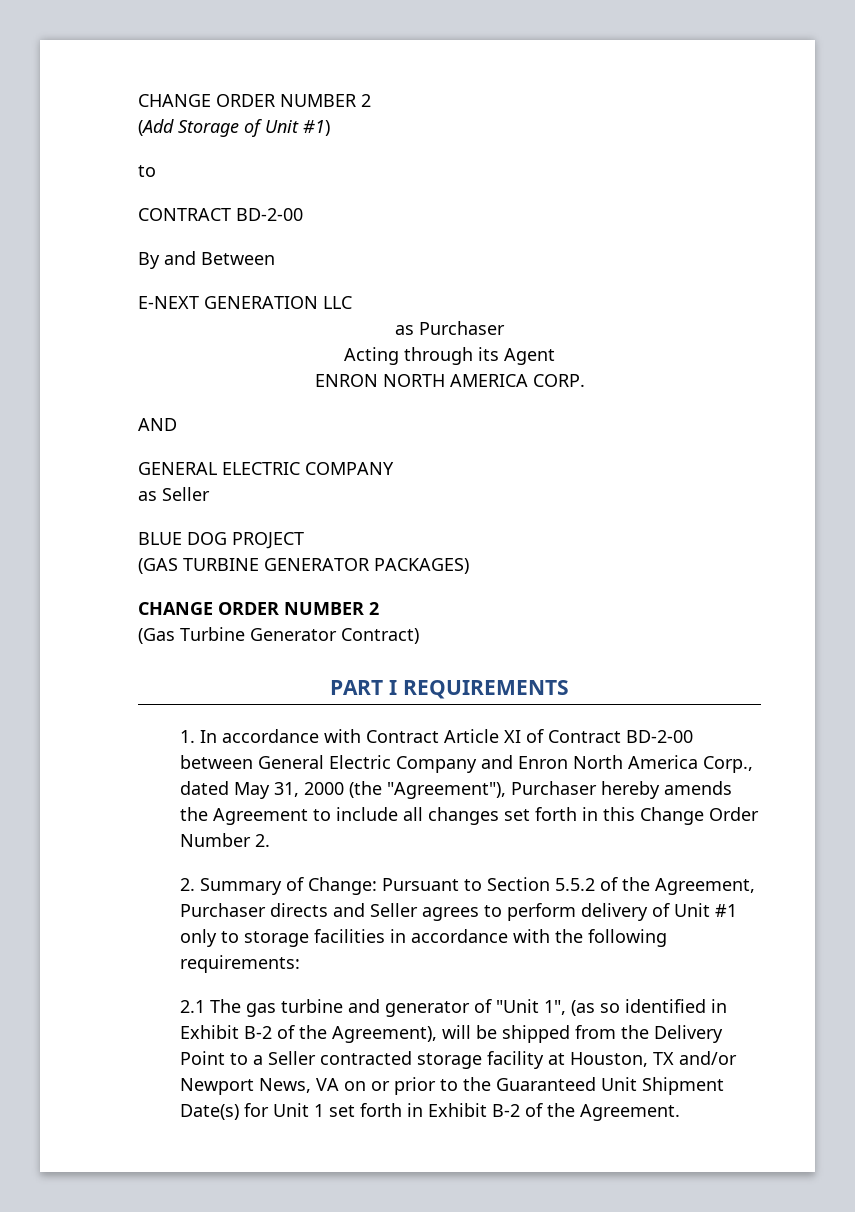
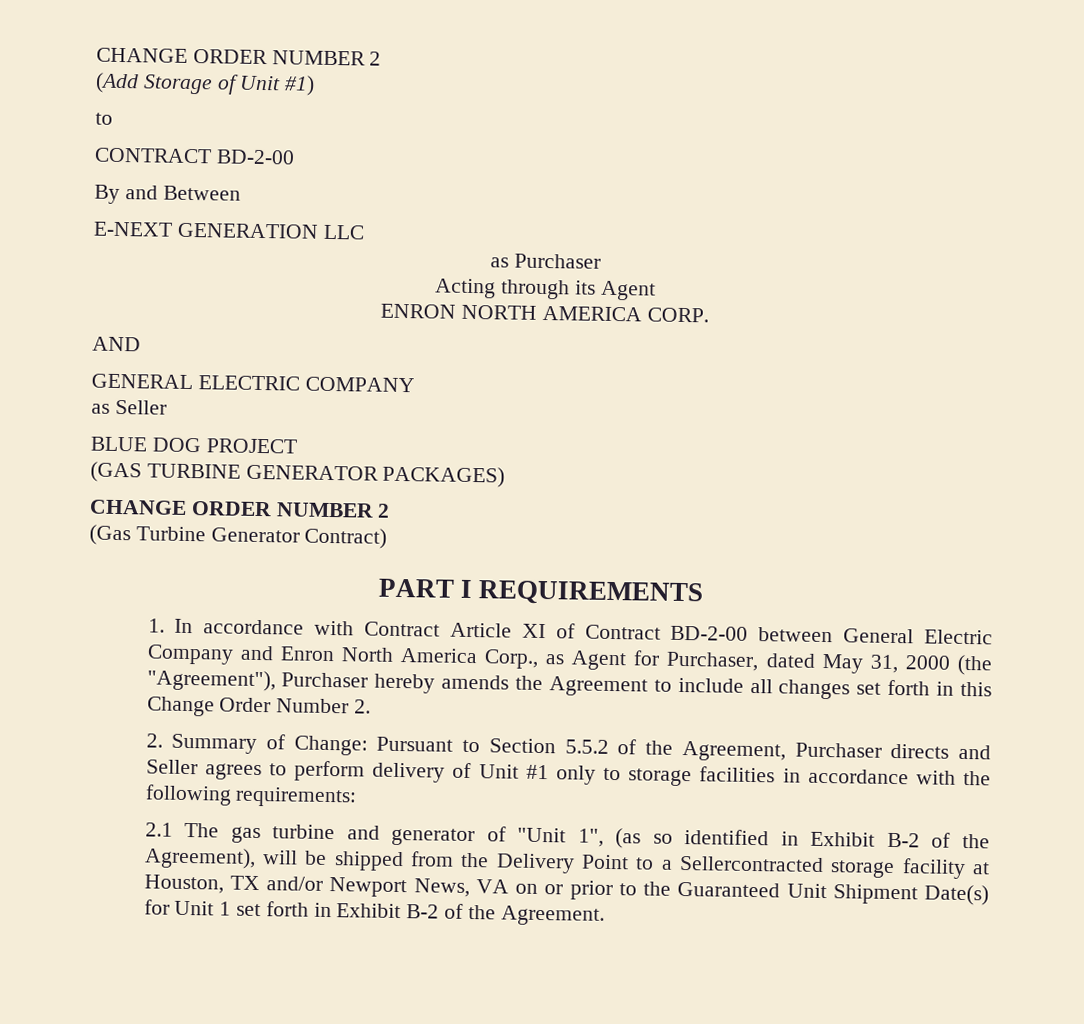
- 1. In accordance with Contract Article XI of Contract BD-2-00 between General Electric Company and Enron North America Corp., dated May 31, 2000 (the "Agreement"), Purchaser hereby amends the Agreement to include all changes set forth in this Change Order Number 2.
+ 1. In accordance with Contract Article XI of Contract BD-2-00 between General Electric Company and Enron North America Corp., as Agent for Purchaser, dated May 31, 2000 (the "Agreement"), Purchaser hereby amends the Agreement to include all changes set forth in this Change Order Number 2.
- 2.1 The gas turbine and generator of "Unit 1", (as so identified in Exhibit B-2 of the Agreement), will be shipped from the Delivery Point to a Seller contracted storage facility at Houston, TX and/or Newport News, VA on or prior to the Guaranteed Unit Shipment Date(s) for Unit 1 set forth in Exhibit B-2 of the Agreement.
+ 2.1 The gas turbine and generator of "Unit 1", (as so identified in Exhibit B-2 of the Agreement), will be shipped from the Delivery Point to a Sellercontracted storage facility at Houston, TX and/or Newport News, VA on or prior to the Guaranteed Unit Shipment Date(s) for Unit 1 set forth in Exhibit B-2 of the Agreement.

